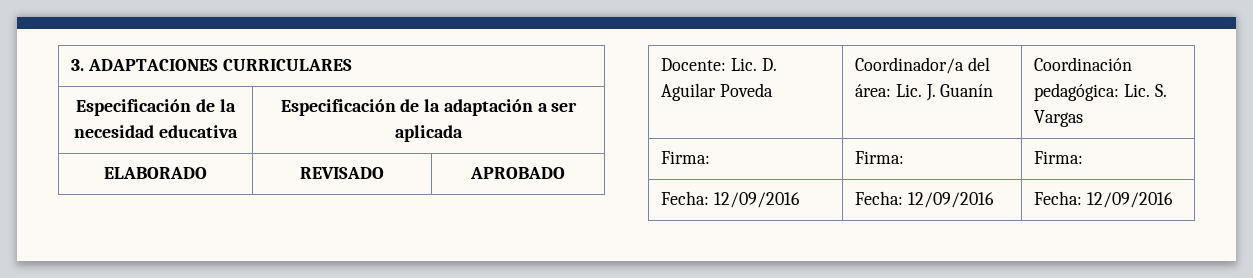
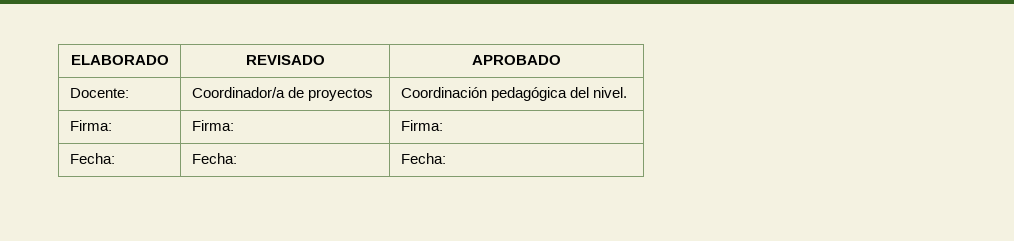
- 3. ADAPTACIONES CURRICULARES
- Especificación de la necesidad educativa | Especificación de la adaptación a ser aplicada
  ELABORADO | REVISADO | APROBADO
- Docente: Lic. D. Aguilar Poveda | Coordinador/a del área: Lic. J. Guanín | Coordinación pedagógica: Lic. S. Vargas
+ Docente: | Coordinador/a de proyectos | Coordinación pedagógica del nivel.
- Fecha: 12/09/2016 | Fecha: 12/09/2016 | Fecha: 12/09/2016
+ Fecha: | Fecha: | Fecha:

